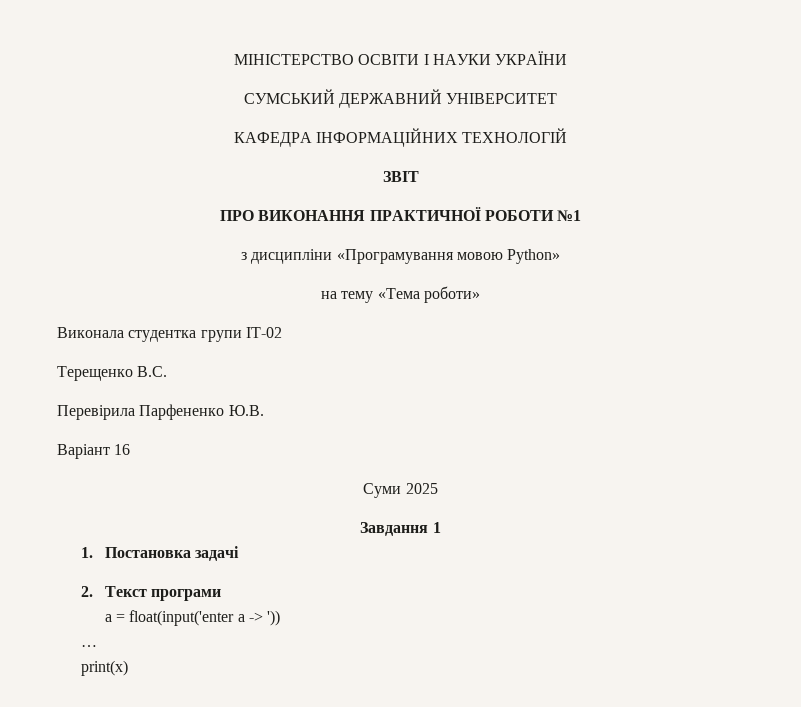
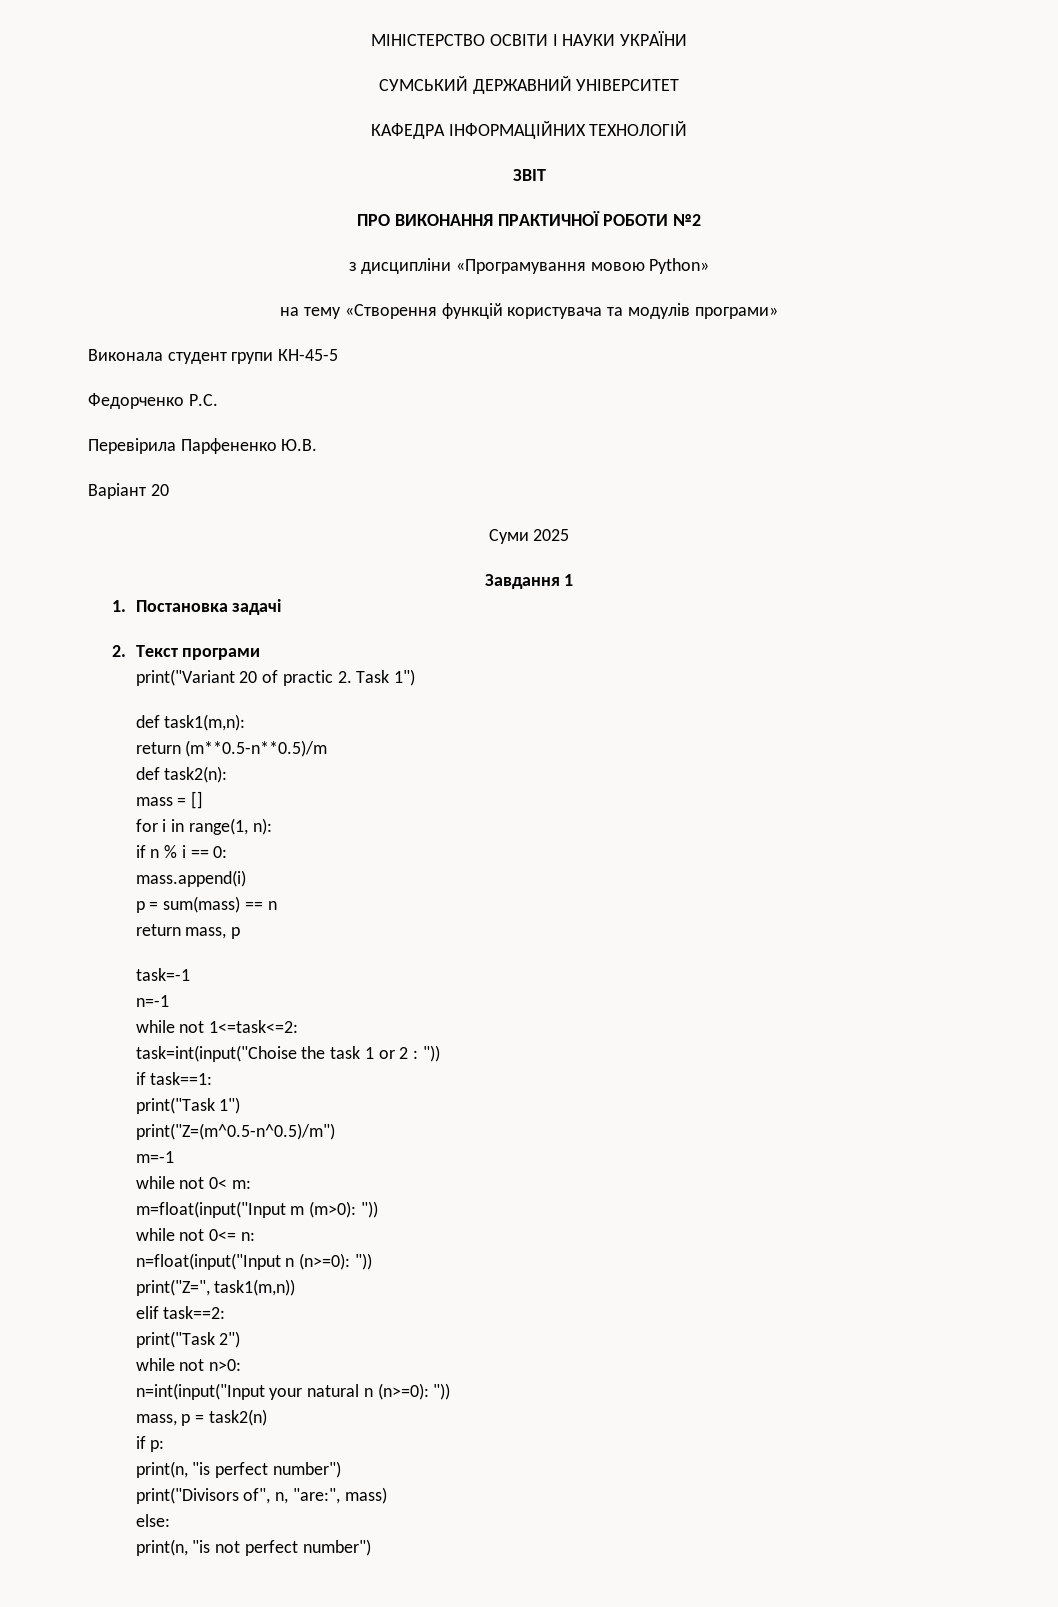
- ПРО ВИКОНАННЯ ПРАКТИЧНОЇ РОБОТИ №1
+ ПРО ВИКОНАННЯ ПРАКТИЧНОЇ РОБОТИ №2
- на тему «Тема роботи»
- Виконала студентка групи ІТ-02
- Терещенко В.С.
+ на тему «Створення функцій користувача та модулів програми»
+ Виконала студент групи КН-45-5
+ Федорченко Р.С.
- Варіант 16
+ Варіант 20
- a = float(input('enter a -> '))
- …
- print(x)
+ print("Variant 20 of practic 2. Task 1")
+ def task1(m,n):
+ return (m**0.5-n**0.5)/m
+ def task2(n):
+ mass = []
+ for i in range(1, n):
+ if n % i == 0:
+ mass.append(i)
+ p = sum(mass) == n
+ return mass, p
+ task=-1
+ n=-1
+ while not 1<=task<=2:
+ task=int(input("Choise the task 1 or 2 : "))
+ if task==1:
+ print("Task 1")
+ print("Z=(m^0.5-n^0.5)/m")
+ m=-1
+ while not 0< m:
+ m=float(input("Input m (m>0): "))
+ while not 0<= n:
+ n=float(input("Input n (n>=0): "))
+ print("Z=", task1(m,n))
+ elif task==2:
+ print("Task 2")
+ while not n>0:
+ n=int(input("Input your natural n (n>=0): "))
+ mass, p = task2(n)
+ if p:
+ print(n, "is perfect number")
+ print("Divisors of", n, "are:", mass)
+ else:
+ print(n, "is not perfect number")

